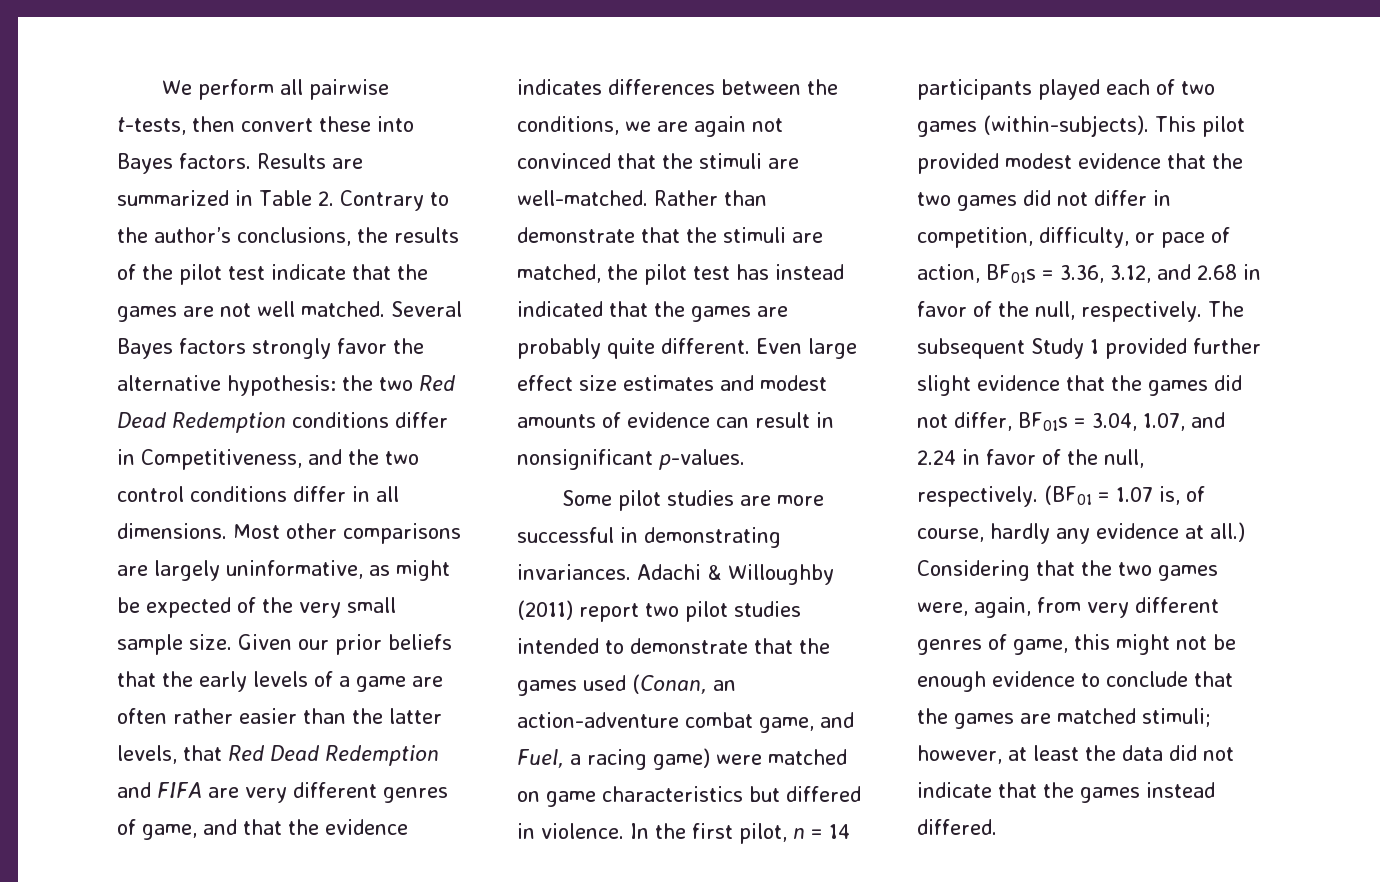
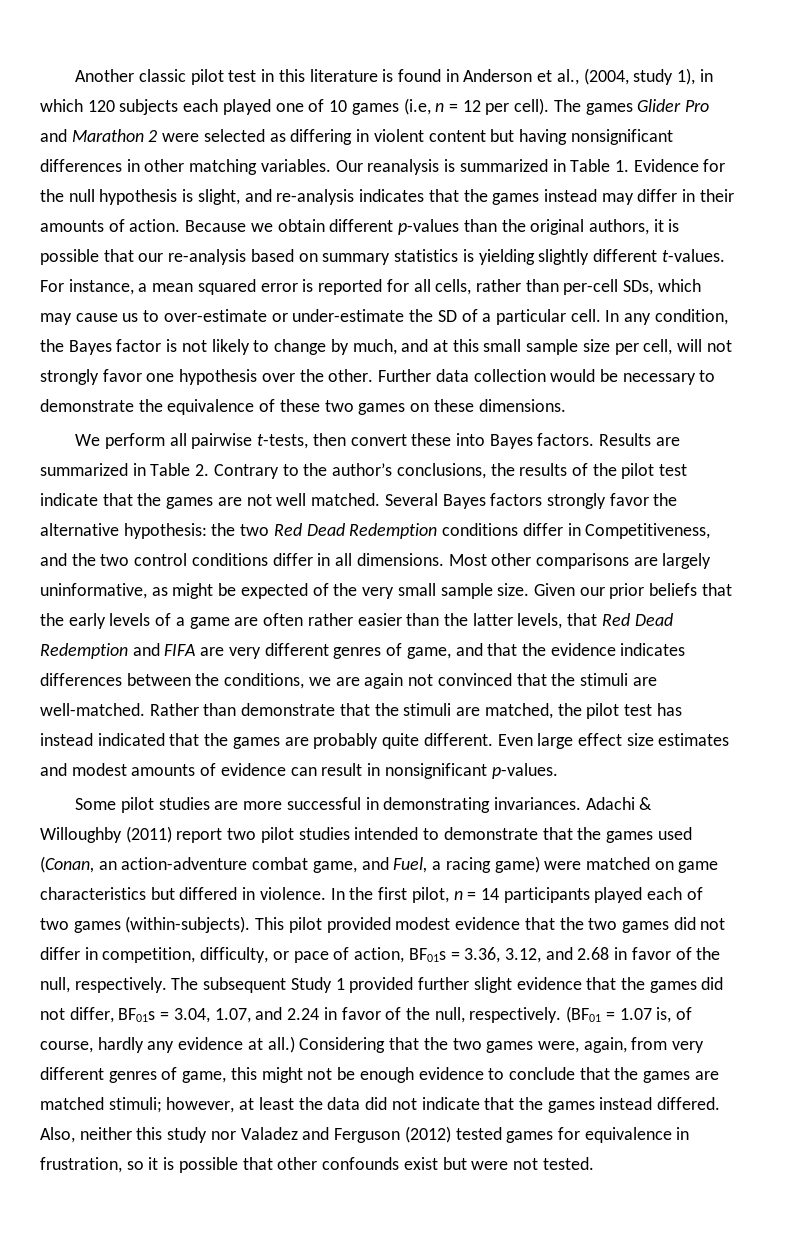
+ Another classic pilot test in this literature is found in Anderson et al., (2004, study 1), in which 120 subjects each played one of 10 games (i.e, n = 12 per cell). The games Glider Pro and Marathon 2 were selected as differing in violent content but having nonsignificant differences in other matching variables. Our reanalysis is summarized in Table 1. Evidence for the null hypothesis is slight, and re-analysis indicates that the games instead may differ in their amounts of action. Because we obtain different p-values than the original authors, it is possible that our re-analysis based on summary statistics is yielding slightly different t-values. For instance, a mean squared error is reported for all cells, rather than per-cell SDs, which may cause us to over-estimate or under-estimate the SD of a particular cell. In any condition, the Bayes factor is not likely to change by much, and at this small sample size per cell, will not strongly favor one hypothesis over the other. Further data collection would be necessary to demonstrate the equivalence of these two games on these dimensions.
+ Also, neither this study nor Valadez and Ferguson (2012) tested games for equivalence in frustration, so it is possible that other confounds exist but were not tested.

